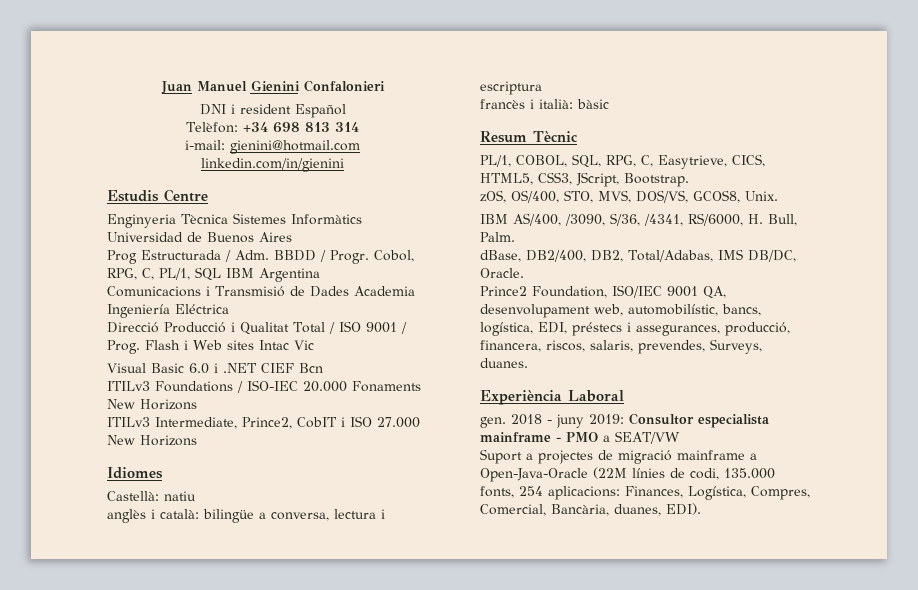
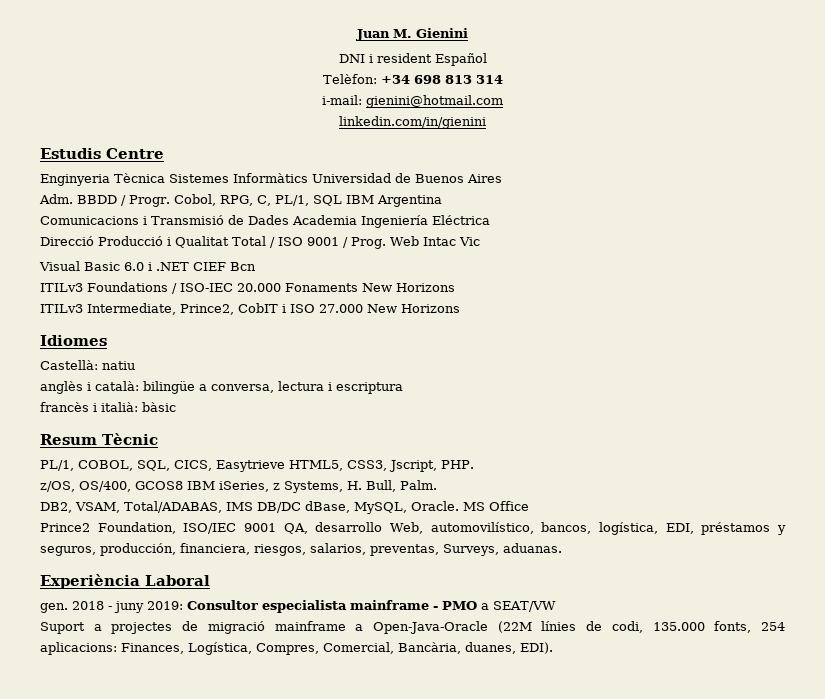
- Juan Manuel Gienini Confalonieri
+ Juan M. Gienini
- Prog Estructurada / Adm. BBDD / Progr.
+ Adm. BBDD / Progr.
- Flash i Web sites Intac Vic
+ Web Intac Vic
- PL/1, COBOL, SQL, RPG, C, Easytrieve, CICS, HTML5, CSS3, JScript, Bootstrap.
- zOS, OS/400, STO, MVS, DOS/VS, GCOS8, Unix.
- IBM AS/400, /3090, S/36, /4341, RS/6000, H. Bull, Palm.
- dBase, DB2/400, DB2, Total/Adabas, IMS DB/DC, Oracle.
+ PL/1, COBOL, SQL, CICS, Easytrieve HTML5, CSS3, Jscript, PHP.
+ z/OS, OS/400, GCOS8 IBM iSeries, z Systems, H. Bull, Palm.
+ DB2, VSAM, Total/ADABAS, IMS DB/DC dBase, MySQL, Oracle. MS Office
- Prince2 Foundation, ISO/IEC 9001 QA, desenvolupament web, automobilístic, bancs, logística, EDI, préstecs i assegurances, producció, financera, riscos, salaris, prevendes, Surveys, duanes.
+ Prince2 Foundation, ISO/IEC 9001 QA, desarrollo Web, automovilístico, bancos, logística, EDI, préstamos y seguros, producción, financiera, riesgos, salarios, preventas, Surveys, aduanas.

